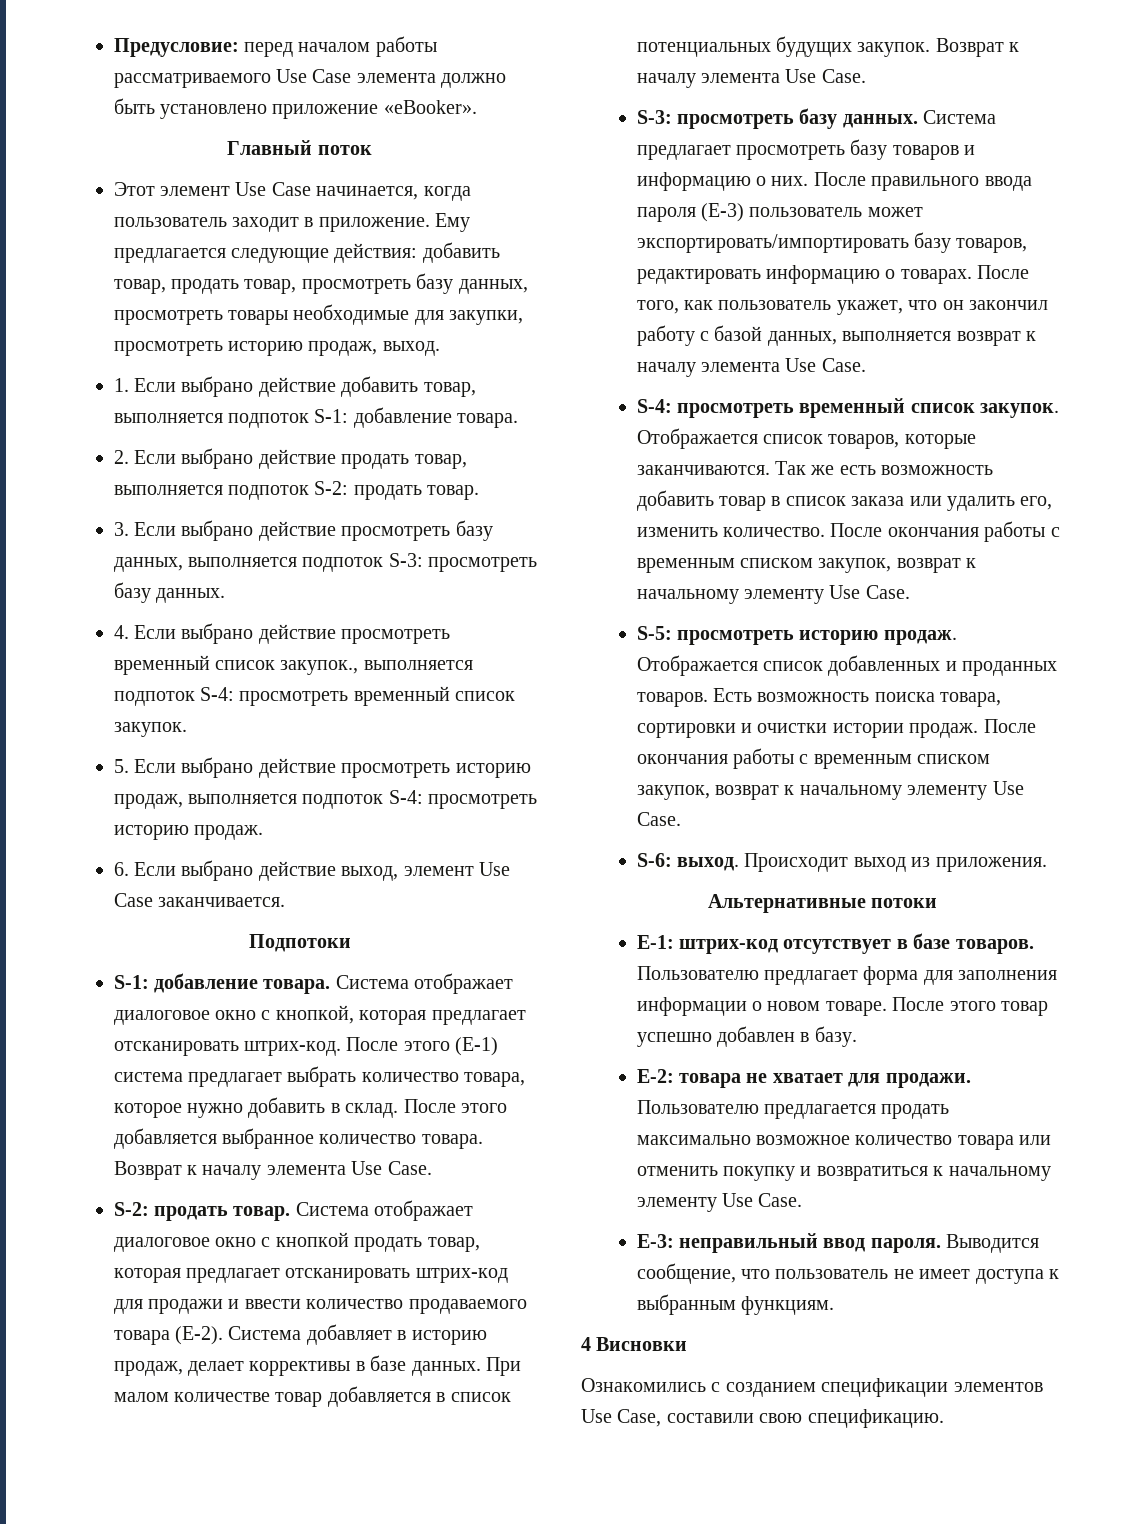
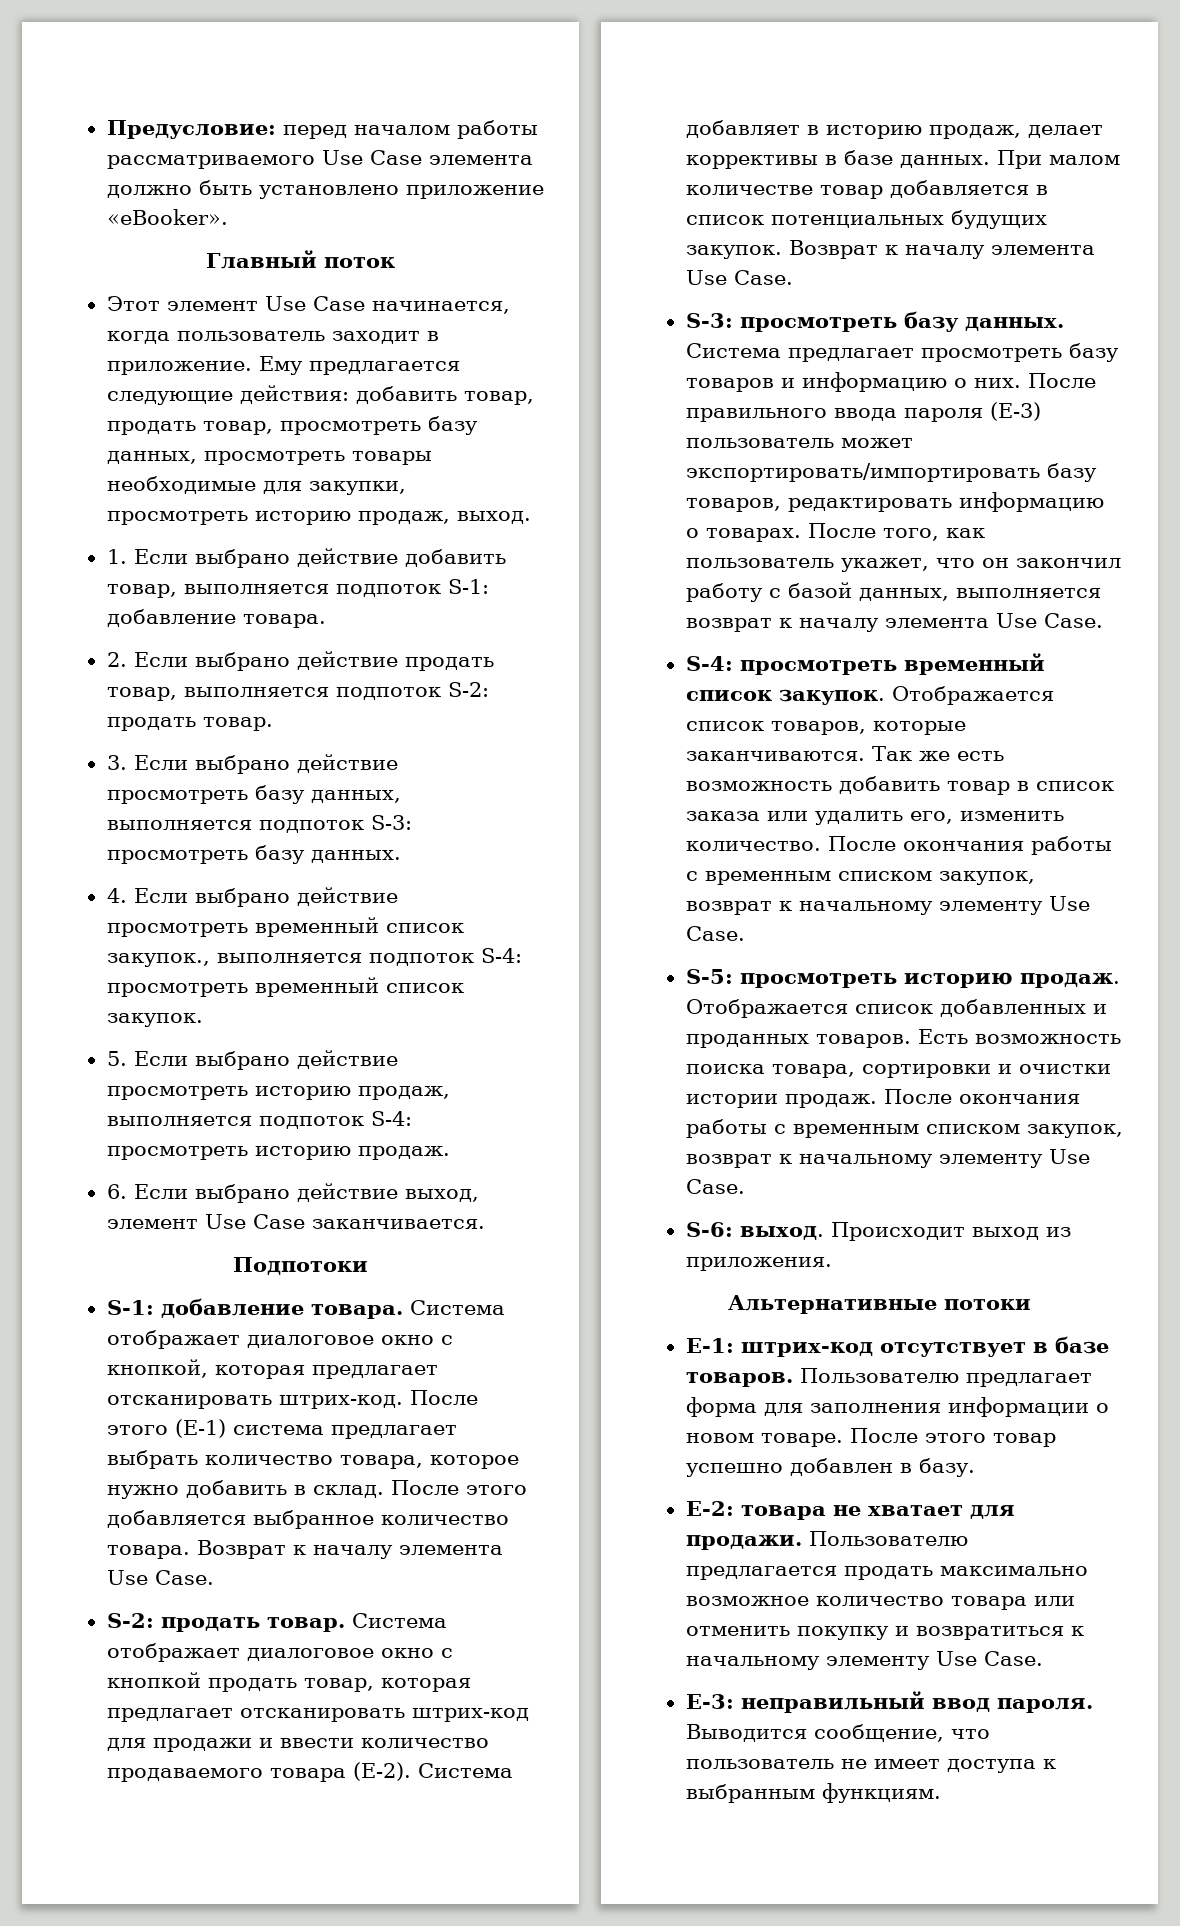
- 4 Висновки
- Ознакомились с созданием спецификации элементов Use Case, составили свою спецификацию.

